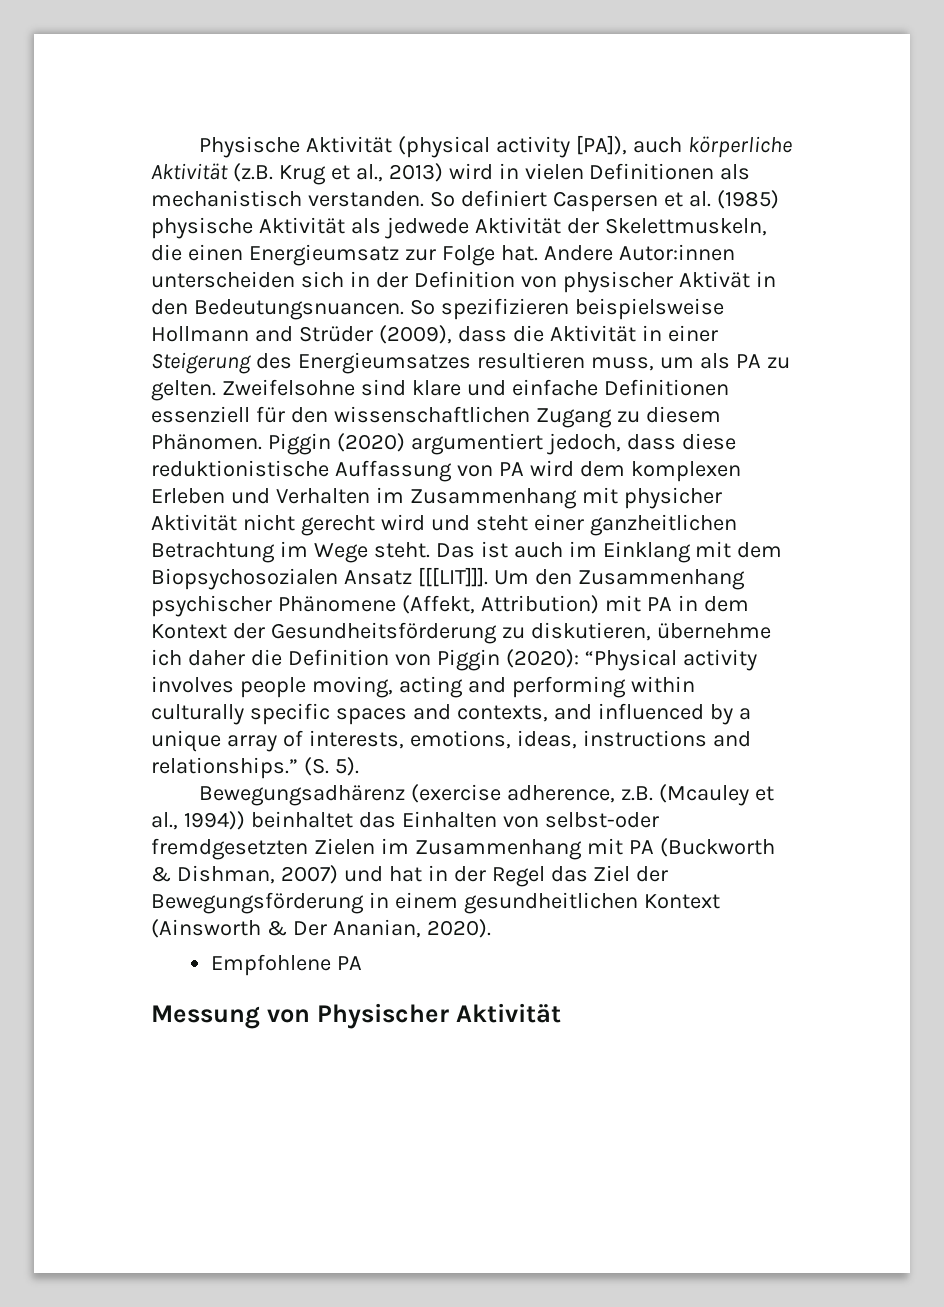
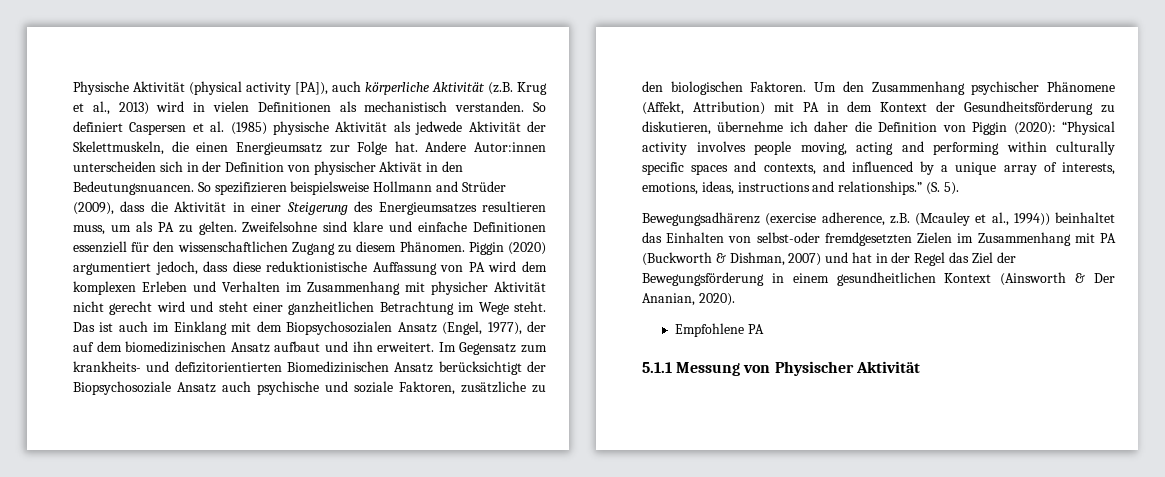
- Das ist auch im Einklang mit dem Biopsychosozialen Ansatz [[[LIT]]].
+ Das ist auch im Einklang mit dem Biopsychosozialen Ansatz (Engel, 1977), der auf dem biomedizinischen Ansatz aufbaut und ihn erweitert. Im Gegensatz zum krankheits- und defizitorientierten Biomedizinischen Ansatz berücksichtigt der Biopsychosoziale Ansatz auch psychische und soziale Faktoren, zusätzliche zu den biologischen Faktoren.
- Messung von Physischer Aktivität
+ 5.1.1 Messung von Physischer Aktivität

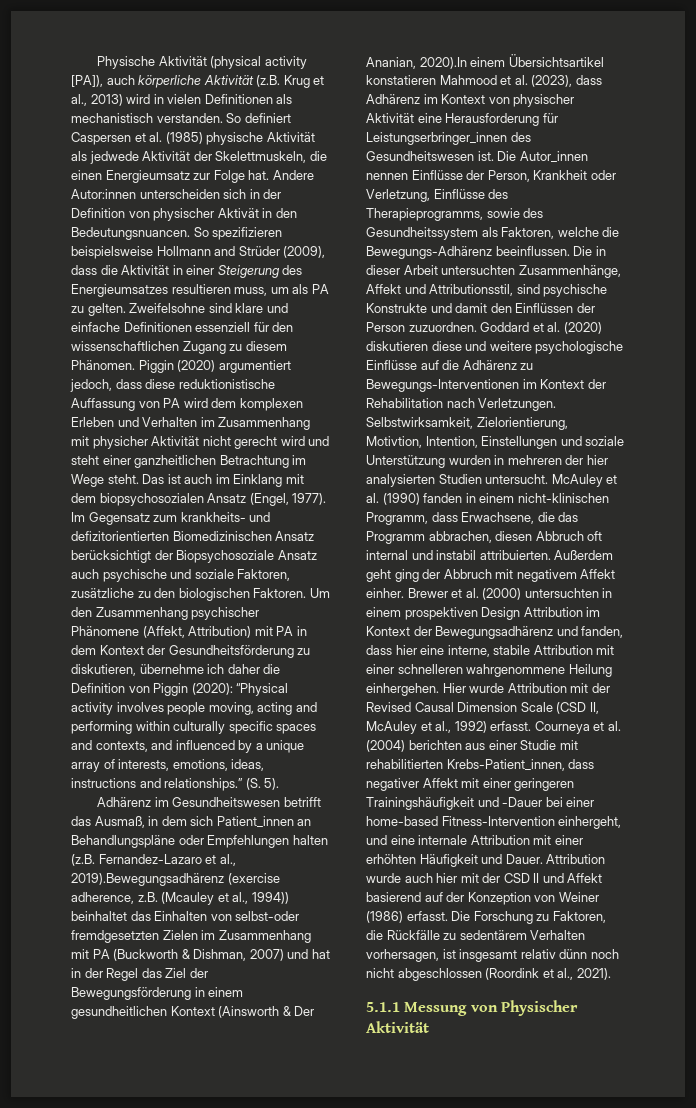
- Das ist auch im Einklang mit dem Biopsychosozialen Ansatz (Engel, 1977), der auf dem biomedizinischen Ansatz aufbaut und ihn erweitert.
+ Das ist auch im Einklang mit dem biopsychosozialen Ansatz (Engel, 1977).
- Bewegungsadhärenz (exercise adherence, z.B. (Mcauley et al., 1994)) beinhaltet das Einhalten von selbst-oder fremdgesetzten Zielen im Zusammenhang mit PA (Buckworth & Dishman, 2007) und hat in der Regel das Ziel der Bewegungsförderung in einem gesundheitlichen Kontext (Ainsworth & Der Ananian, 2020).
- Empfohlene PA
+ Adhärenz im Gesundheitswesen betrifft das Ausmaß, in dem sich Patient_innen an Behandlungspläne oder Empfehlungen halten (z.B. Fernandez-Lazaro et al., 2019).Bewegungsadhärenz (exercise adherence, z.B. (Mcauley et al., 1994)) beinhaltet das Einhalten von selbst-oder fremdgesetzten Zielen im Zusammenhang mit PA (Buckworth & Dishman, 2007) und hat in der Regel das Ziel der Bewegungsförderung in einem gesundheitlichen Kontext (Ainsworth & Der Ananian, 2020).In einem Übersichtsartikel konstatieren Mahmood et al. (2023), dass Adhärenz im Kontext von physischer Aktivität eine Herausforderung für Leistungserbringer_innen des Gesundheitswesen ist. Die Autor_innen nennen Einflüsse der Person, Krankheit oder Verletzung, Einflüsse des Therapieprogramms, sowie des Gesundheitssystem als Faktoren, welche die Bewegungs-Adhärenz beeinflussen. Die in dieser Arbeit untersuchten Zusammenhänge, Affekt und Attributionsstil, sind psychische Konstrukte und damit den Einflüssen der Person zuzuordnen. Goddard et al. (2020) diskutieren diese und weitere psychologische Einflüsse auf die Adhärenz zu Bewegungs-Interventionen im Kontext der Rehabilitation nach Verletzungen. Selbstwirksamkeit, Zielorientierung, Motivtion, Intention, Einstellungen und soziale Unterstützung wurden in mehreren der hier analysierten Studien untersucht. McAuley et al. (1990) fanden in einem nicht-klinischen Programm, dass Erwachsene, die das Programm abbrachen, diesen Abbruch oft internal und instabil attribuierten. Außerdem geht ging der Abbruch mit negativem Affekt einher. Brewer et al. (2000) untersuchten in einem prospektiven Design Attribution im Kontext der Bewegungsadhärenz und fanden, dass hier eine interne, stabile Attribution mit einer schnelleren wahrgenommene Heilung einhergehen. Hier wurde Attribution mit der Revised Causal Dimension Scale (CSD II, McAuley et al., 1992) erfasst. Courneya et al. (2004) berichten aus einer Studie mit rehabilitierten Krebs-Patient_innen, dass negativer Affekt mit einer geringeren Trainingshäufigkeit und -Dauer bei einer home-based Fitness-Intervention einhergeht, und eine internale Attribution mit einer erhöhten Häufigkeit und Dauer. Attribution wurde auch hier mit der CSD II und Affekt basierend auf der Konzeption von Weiner (1986) erfasst. Die Forschung zu Faktoren, die Rückfälle zu sedentärem Verhalten vorhersagen, ist insgesamt relativ dünn noch nicht abgeschlossen (Roordink et al., 2021).

